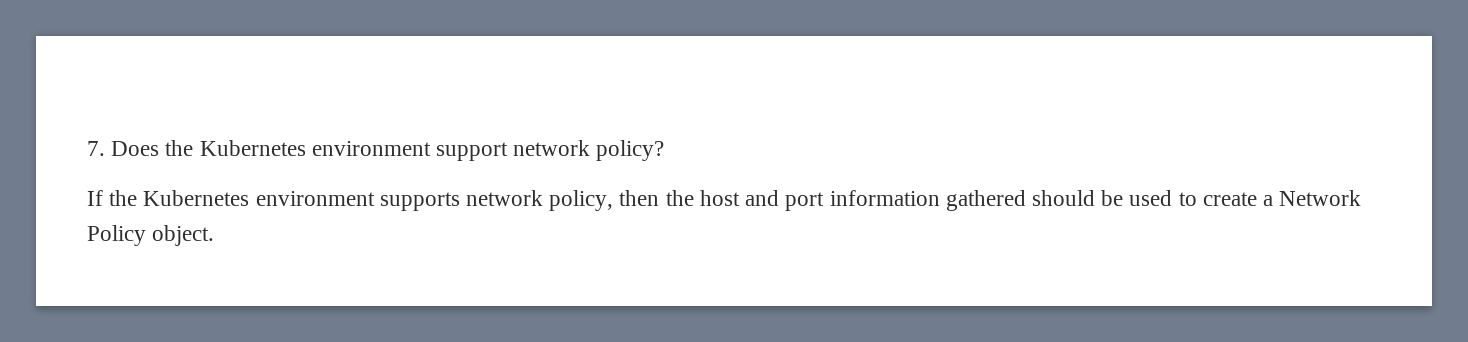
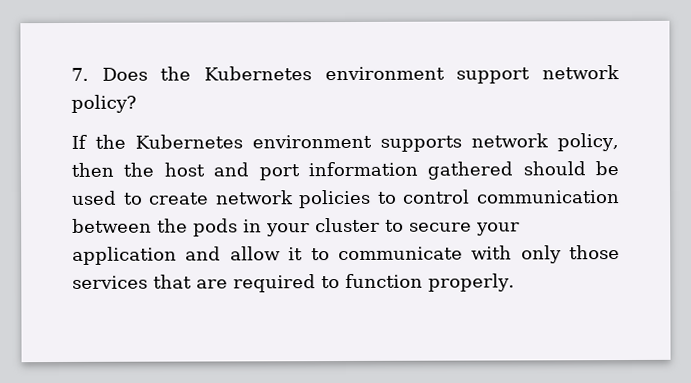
- If the Kubernetes environment supports network policy, then the host and port information gathered should be used to create a Network Policy object.
+ If the Kubernetes environment supports network policy, then the host and port information gathered should be used to create network policies to control communication between the pods in your cluster to secure your application and allow it to communicate with only those services that are required to function properly.

